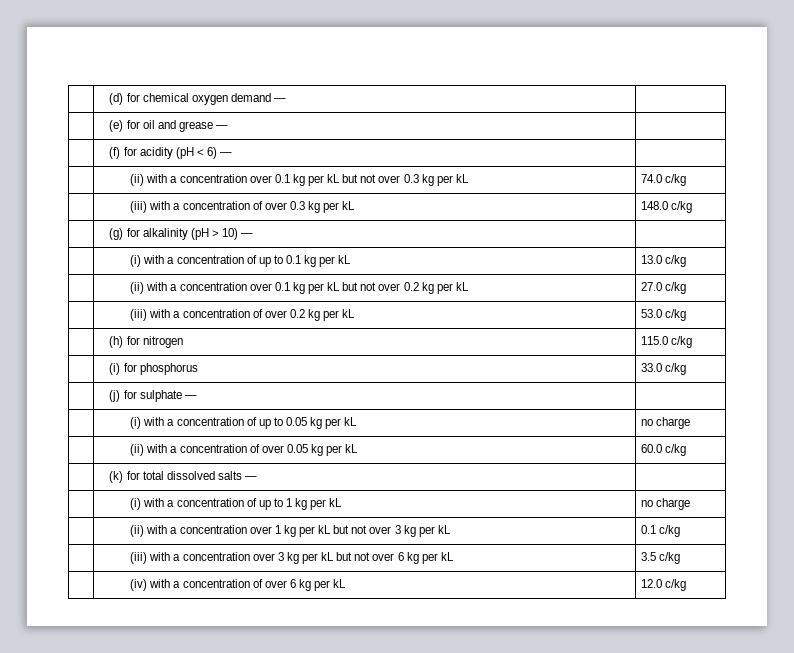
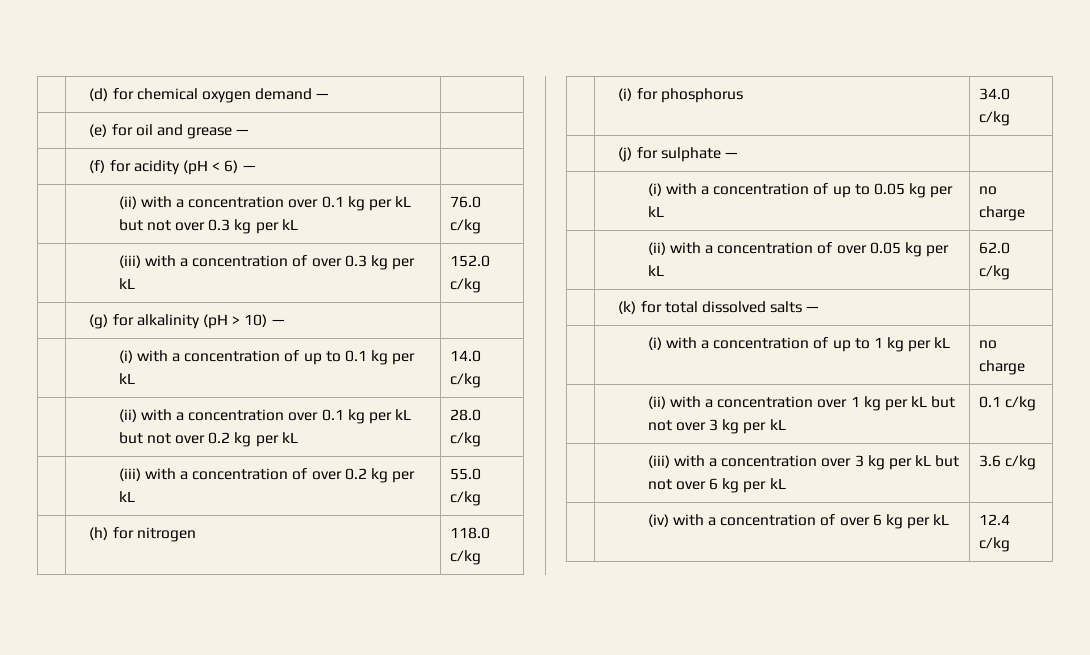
- | (ii) with a concentration over 0.1 kg per kL but not over 0.3 kg per kL | 74.0 c/kg
+ | (ii) with a concentration over 0.1 kg per kL but not over 0.3 kg per kL | 76.0 c/kg
- | (iii) with a concentration of over 0.3 kg per kL | 148.0 c/kg
+ | (iii) with a concentration of over 0.3 kg per kL | 152.0 c/kg
- | (i) with a concentration of up to 0.1 kg per kL | 13.0 c/kg
+ | (i) with a concentration of up to 0.1 kg per kL | 14.0 c/kg
- | (ii) with a concentration over 0.1 kg per kL but not over 0.2 kg per kL | 27.0 c/kg
+ | (ii) with a concentration over 0.1 kg per kL but not over 0.2 kg per kL | 28.0 c/kg
- | (iii) with a concentration of over 0.2 kg per kL | 53.0 c/kg
+ | (iii) with a concentration of over 0.2 kg per kL | 55.0 c/kg
- | (h) for nitrogen | 115.0 c/kg
+ | (h) for nitrogen | 118.0 c/kg
- | (i) for phosphorus | 33.0 c/kg
+ | (i) for phosphorus | 34.0 c/kg
- | (ii) with a concentration of over 0.05 kg per kL | 60.0 c/kg
+ | (ii) with a concentration of over 0.05 kg per kL | 62.0 c/kg
- | (iii) with a concentration over 3 kg per kL but not over 6 kg per kL | 3.5 c/kg
+ | (iii) with a concentration over 3 kg per kL but not over 6 kg per kL | 3.6 c/kg
- | (iv) with a concentration of over 6 kg per kL | 12.0 c/kg
+ | (iv) with a concentration of over 6 kg per kL | 12.4 c/kg

